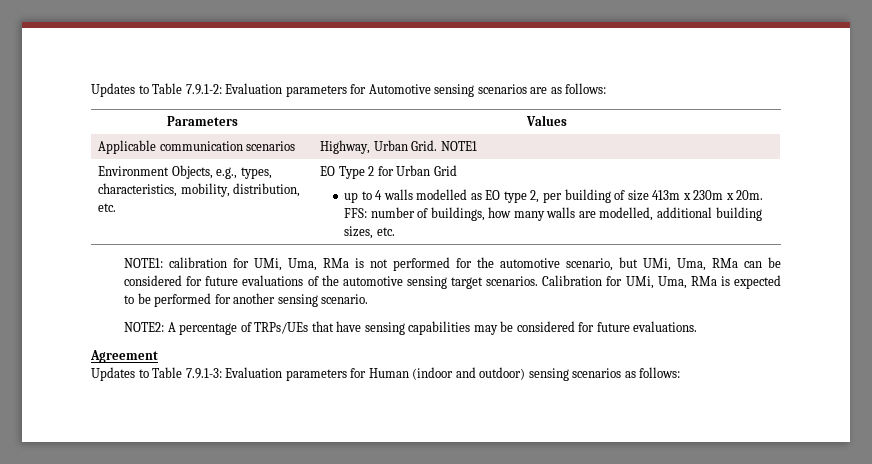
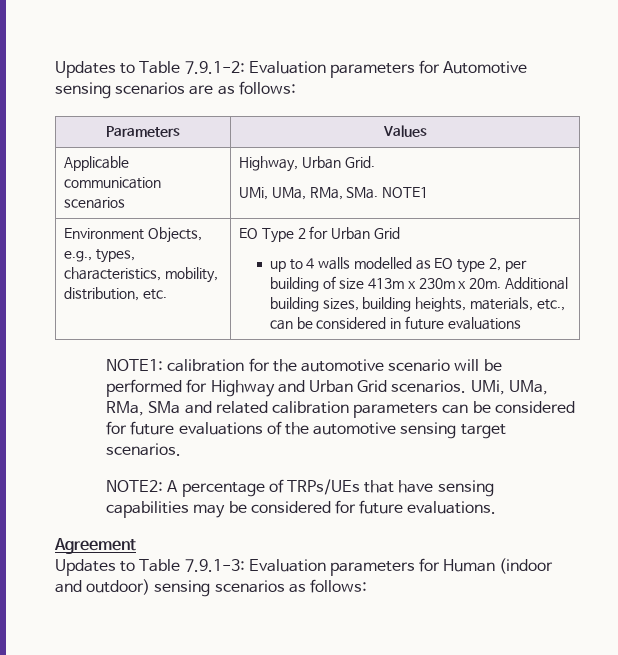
- Applicable communication scenarios | Highway, Urban Grid. NOTE1
+ Applicable communication scenarios | Highway, Urban Grid.
+ UMi, UMa, RMa, SMa. NOTE1
- FFS: number of buildings, how many walls are modelled, additional building sizes, etc.
- NOTE1: calibration for UMi, Uma, RMa is not performed for the automotive scenario, but UMi, Uma, RMa can be considered for future evaluations of the automotive sensing target scenarios. Calibration for UMi, Uma, RMa is expected to be performed for another sensing scenario.
+ Additional building sizes, building heights, materials, etc., can be considered in future evaluations
+ NOTE1: calibration for the automotive scenario will be performed for Highway and Urban Grid scenarios. UMi, UMa, RMa, SMa and related calibration parameters can be considered for future evaluations of the automotive sensing target scenarios.

